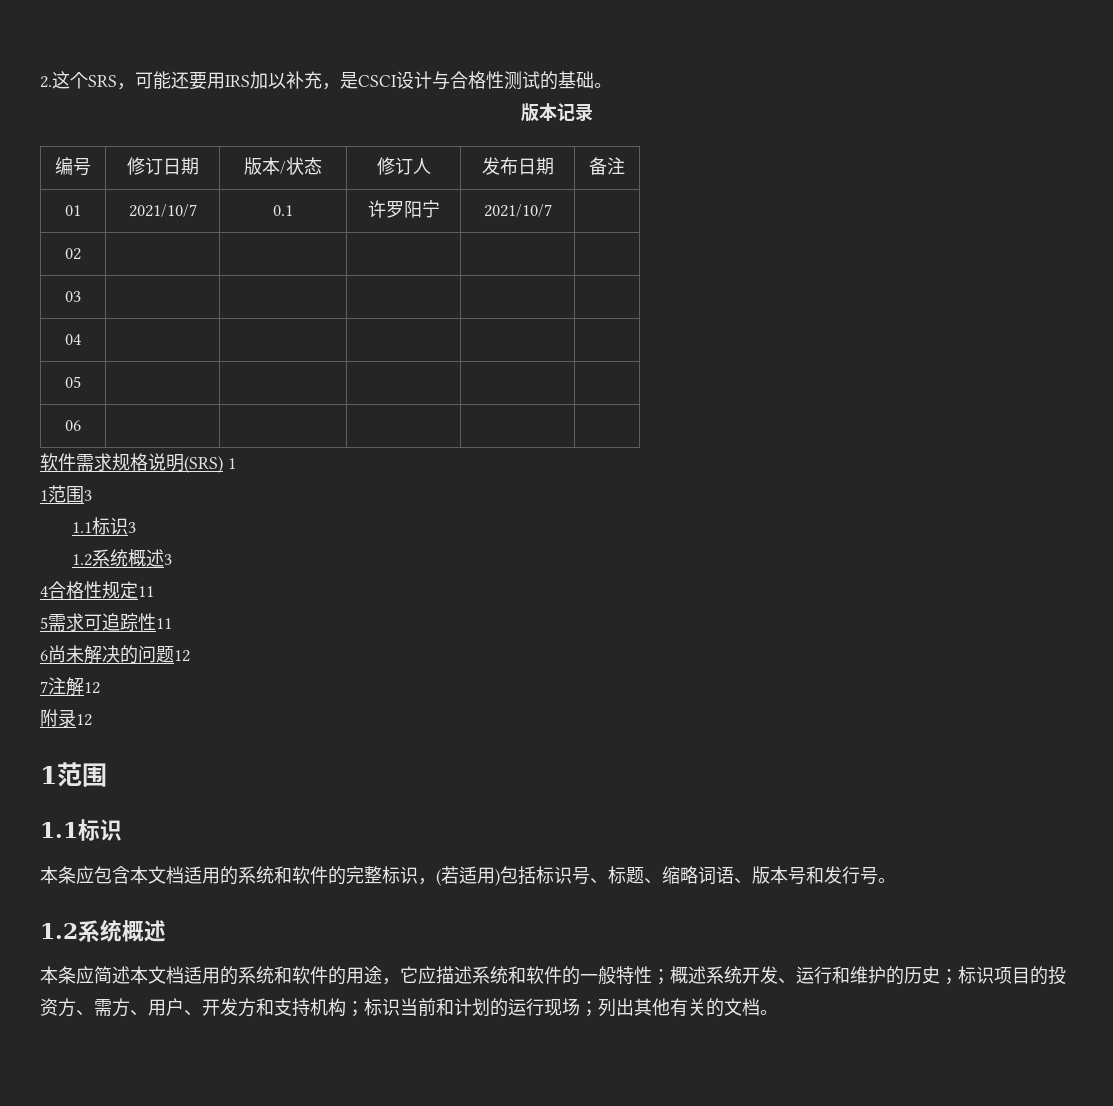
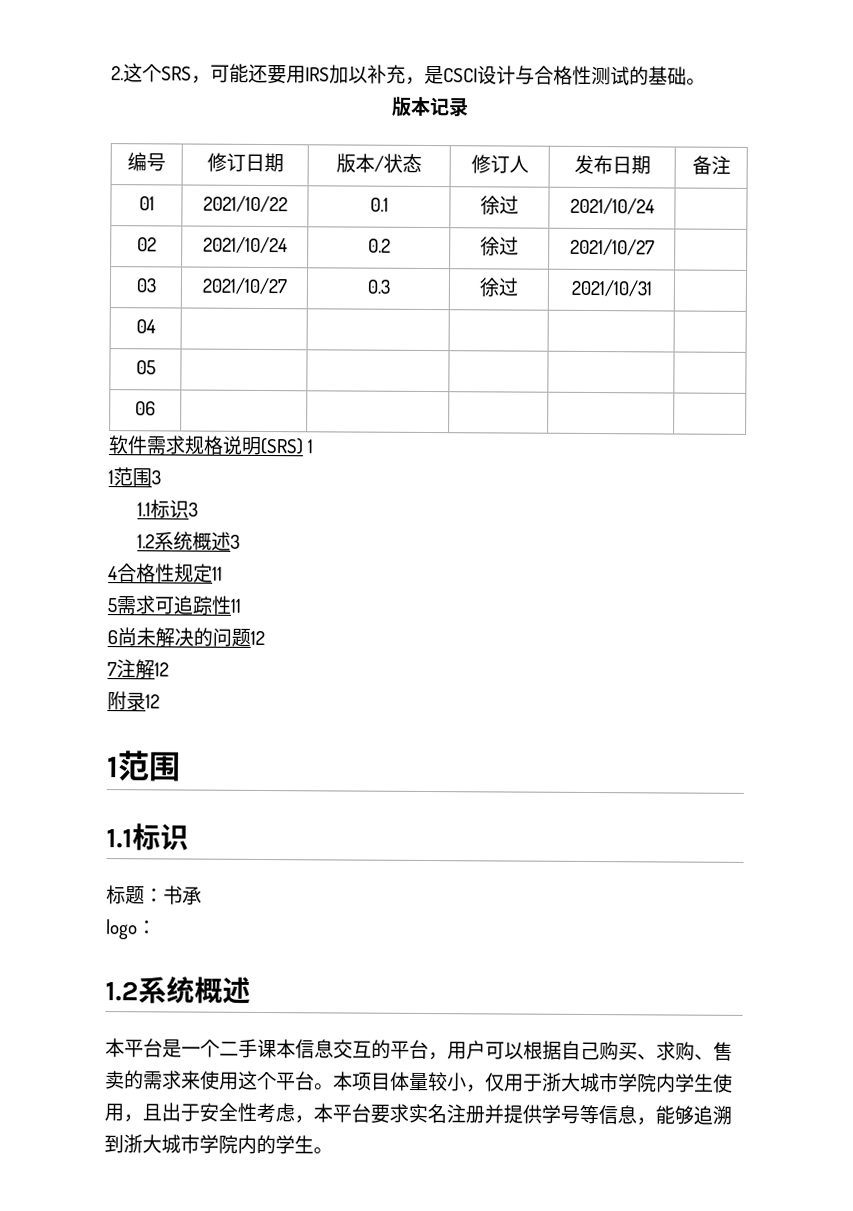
- 01 | 2021/10/7 | 0.1 | 许罗阳宁 | 2021/10/7 |
- 02 | | | | |
- 03 | | | | |
+ 01 | 2021/10/22 | 0.1 | 徐过 | 2021/10/24 |
+ 02 | 2021/10/24 | 0.2 | 徐过 | 2021/10/27 |
+ 03 | 2021/10/27 | 0.3 | 徐过 | 2021/10/31 |
- 本条应包含本文档适用的系统和软件的完整标识，(若适用)包括标识号、标题、缩略词语、版本号和发行号。
+ 标题：书承
+ logo：
  1.2系统概述
- 本条应简述本文档适用的系统和软件的用途，它应描述系统和软件的一般特性；概述系统开发、运行和维护的历史；标识项目的投资方、需方、用户、开发方和支持机构；标识当前和计划的运行现场；列出其他有关的文档。
+ 本平台是一个二手课本信息交互的平台，用户可以根据自己购买、求购、售卖的需求来使用这个平台。本项目体量较小，仅用于浙大城市学院内学生使用，且出于安全性考虑，本平台要求实名注册并提供学号等信息，能够追溯到浙大城市学院内的学生。

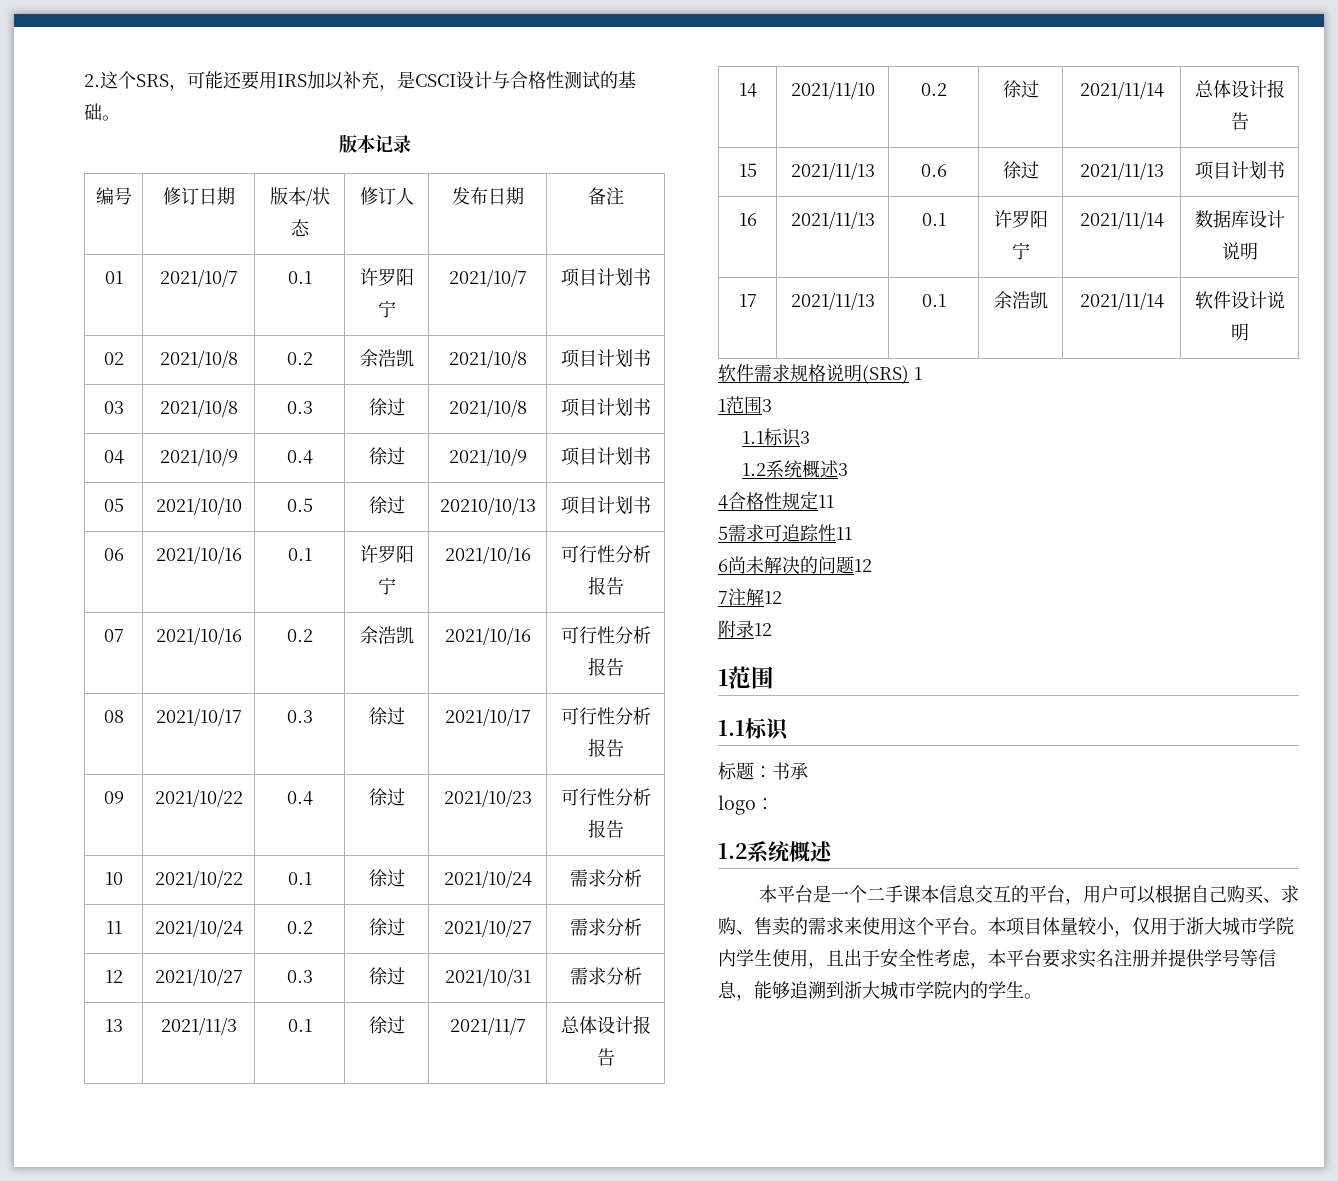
- 01 | 2021/10/22 | 0.1 | 徐过 | 2021/10/24 |
- 02 | 2021/10/24 | 0.2 | 徐过 | 2021/10/27 |
- 03 | 2021/10/27 | 0.3 | 徐过 | 2021/10/31 |
- 04 | | | | |
- 05 | | | | |
- 06 | | | | |
+ 01 | 2021/10/7 | 0.1 | 许罗阳宁 | 2021/10/7 | 项目计划书
+ 02 | 2021/10/8 | 0.2 | 余浩凯 | 2021/10/8 | 项目计划书
+ 03 | 2021/10/8 | 0.3 | 徐过 | 2021/10/8 | 项目计划书
+ 04 | 2021/10/9 | 0.4 | 徐过 | 2021/10/9 | 项目计划书
+ 05 | 2021/10/10 | 0.5 | 徐过 | 20210/10/13 | 项目计划书
+ 06 | 2021/10/16 | 0.1 | 许罗阳宁 | 2021/10/16 | 可行性分析报告
+ 07 | 2021/10/16 | 0.2 | 余浩凯 | 2021/10/16 | 可行性分析报告
+ 08 | 2021/10/17 | 0.3 | 徐过 | 2021/10/17 | 可行性分析报告
+ 09 | 2021/10/22 | 0.4 | 徐过 | 2021/10/23 | 可行性分析报告
+ 10 | 2021/10/22 | 0.1 | 徐过 | 2021/10/24 | 需求分析
+ 11 | 2021/10/24 | 0.2 | 徐过 | 2021/10/27 | 需求分析
+ 12 | 2021/10/27 | 0.3 | 徐过 | 2021/10/31 | 需求分析
+ 13 | 2021/11/3 | 0.1 | 徐过 | 2021/11/7 | 总体设计报告
+ 14 | 2021/11/10 | 0.2 | 徐过 | 2021/11/14 | 总体设计报告
+ 15 | 2021/11/13 | 0.6 | 徐过 | 2021/11/13 | 项目计划书
+ 16 | 2021/11/13 | 0.1 | 许罗阳宁 | 2021/11/14 | 数据库设计说明
+ 17 | 2021/11/13 | 0.1 | 余浩凯 | 2021/11/14 | 软件设计说明

